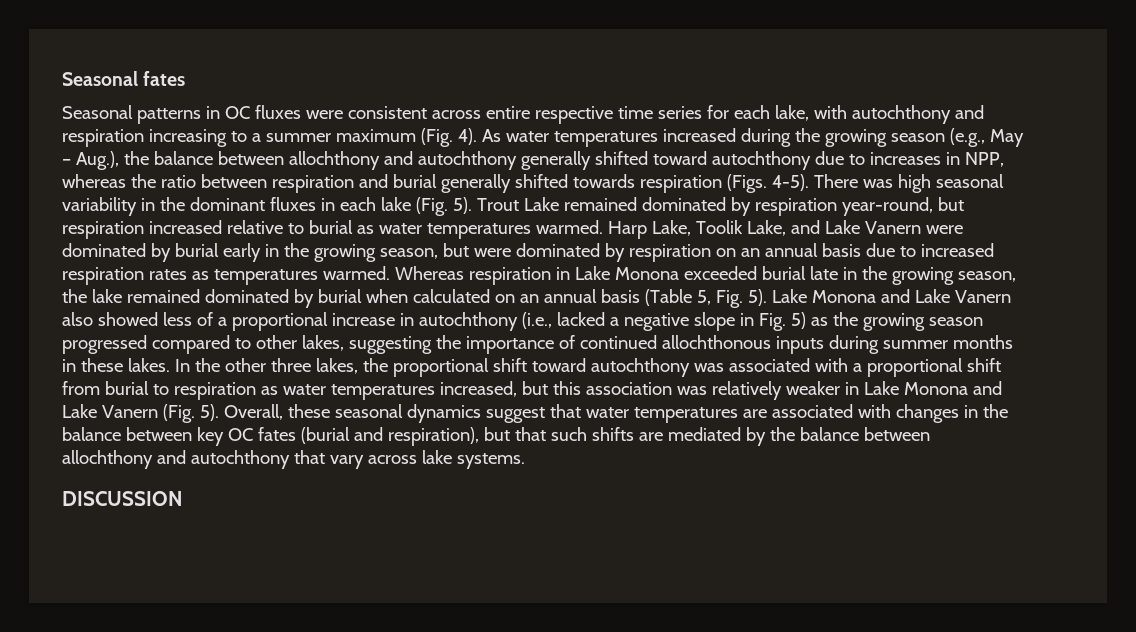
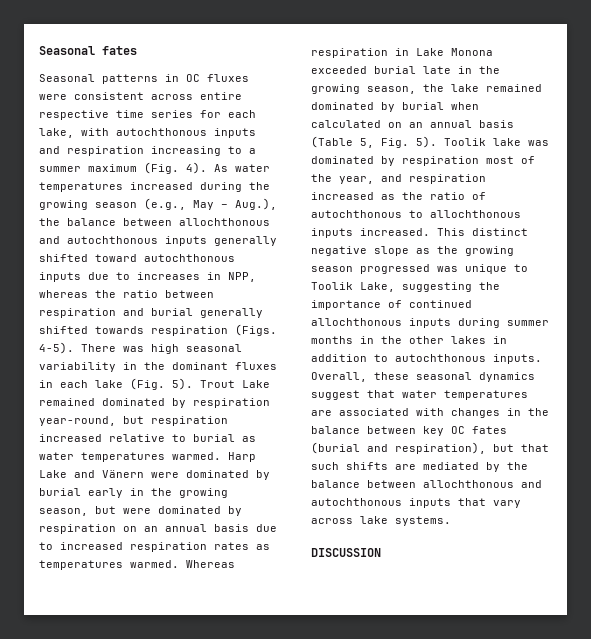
- Seasonal patterns in OC fluxes were consistent across entire respective time series for each lake, with autochthony and respiration increasing to a summer maximum (Fig. 4).
+ Seasonal patterns in OC fluxes were consistent across entire respective time series for each lake, with autochthonous inputs and respiration increasing to a summer maximum (Fig. 4).
- As water temperatures increased during the growing season (e.g., May – Aug.), the balance between allochthony and autochthony generally shifted toward autochthony due to increases in NPP, whereas the ratio between respiration and burial generally shifted towards respiration (Figs. 4-5).
+ As water temperatures increased during the growing season (e.g., May – Aug.), the balance between allochthonous and autochthonous inputs generally shifted toward autochthonous inputs due to increases in NPP, whereas the ratio between respiration and burial generally shifted towards respiration (Figs. 4-5).
- Harp Lake, Toolik Lake, and Lake Vanern were dominated by burial early in the growing season, but were dominated by respiration on an annual basis due to increased respiration rates as temperatures warmed.
+ Harp Lake and Vänern were dominated by burial early in the growing season, but were dominated by respiration on an annual basis due to increased respiration rates as temperatures warmed.
- Lake Monona and Lake Vanern also showed less of a proportional increase in autochthony (i.e., lacked a negative slope in Fig. 5) as the growing season progressed compared to other lakes, suggesting the importance of continued allochthonous inputs during summer months in these lakes. In the other three lakes, the proportional shift toward autochthony was associated with a proportional shift from burial to respiration as water temperatures increased, but this association was relatively weaker in Lake Monona and Lake Vanern (Fig. 5).
+ Toolik lake was dominated by respiration most of the year, and respiration increased as the ratio of autochthonous to allochthonous inputs increased. This distinct negative slope as the growing season progressed was unique to Toolik Lake, suggesting the importance of continued allochthonous inputs during summer months in the other lakes in addition to autochthonous inputs.
- Overall, these seasonal dynamics suggest that water temperatures are associated with changes in the balance between key OC fates (burial and respiration), but that such shifts are mediated by the balance between allochthony and autochthony that vary across lake systems.
+ Overall, these seasonal dynamics suggest that water temperatures are associated with changes in the balance between key OC fates (burial and respiration), but that such shifts are mediated by the balance between allochthonous and autochthonous inputs that vary across lake systems.

